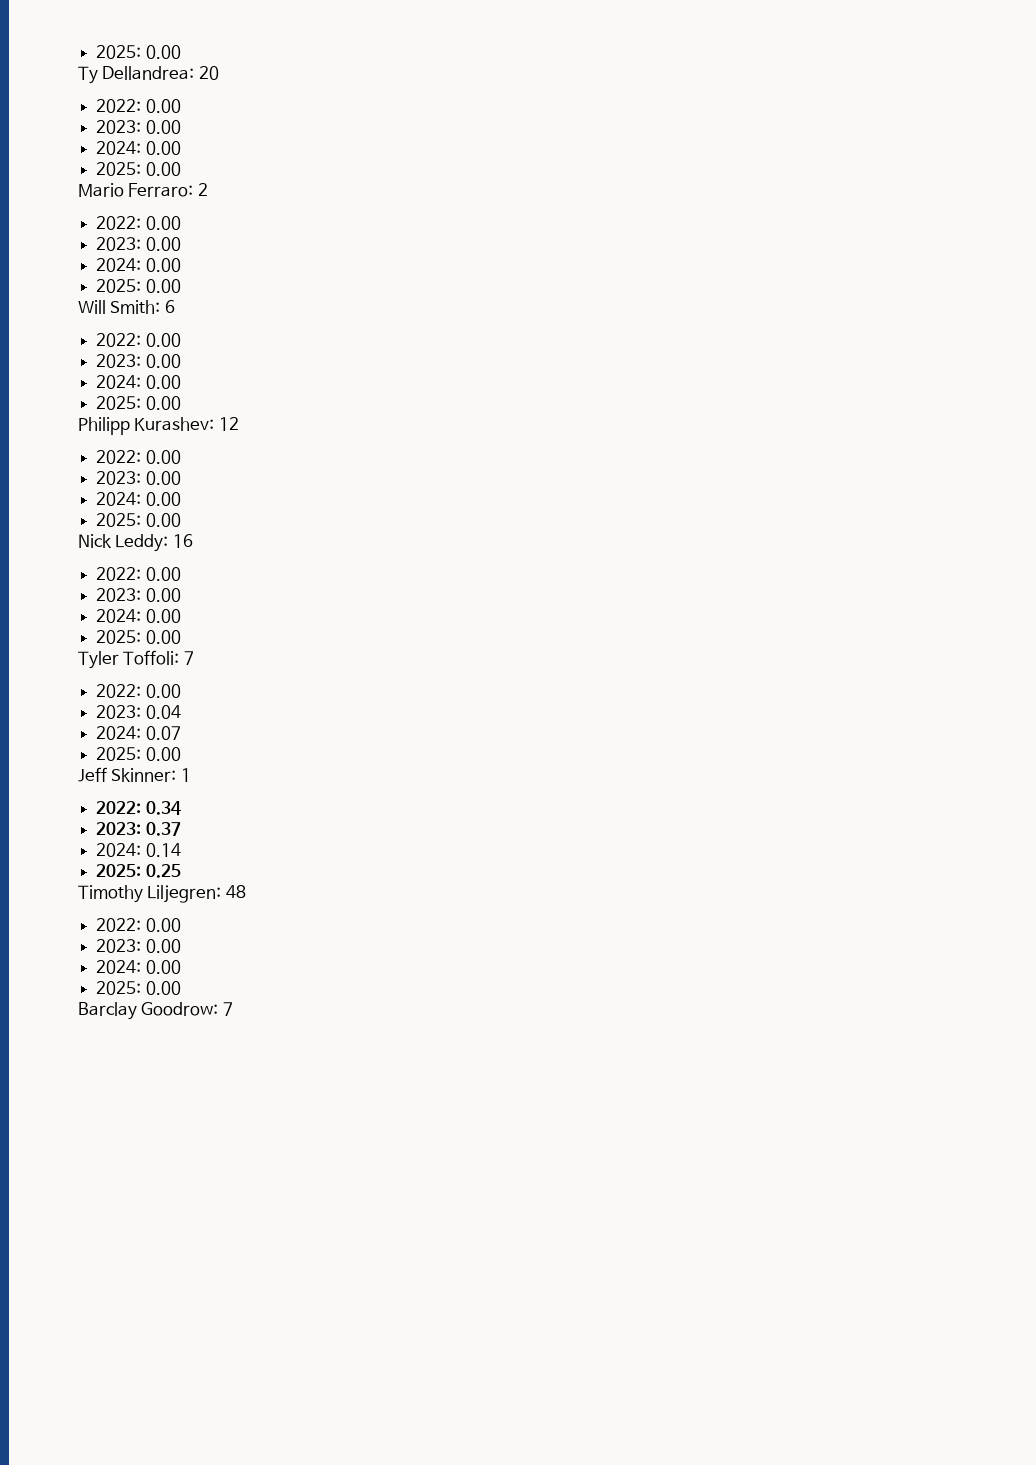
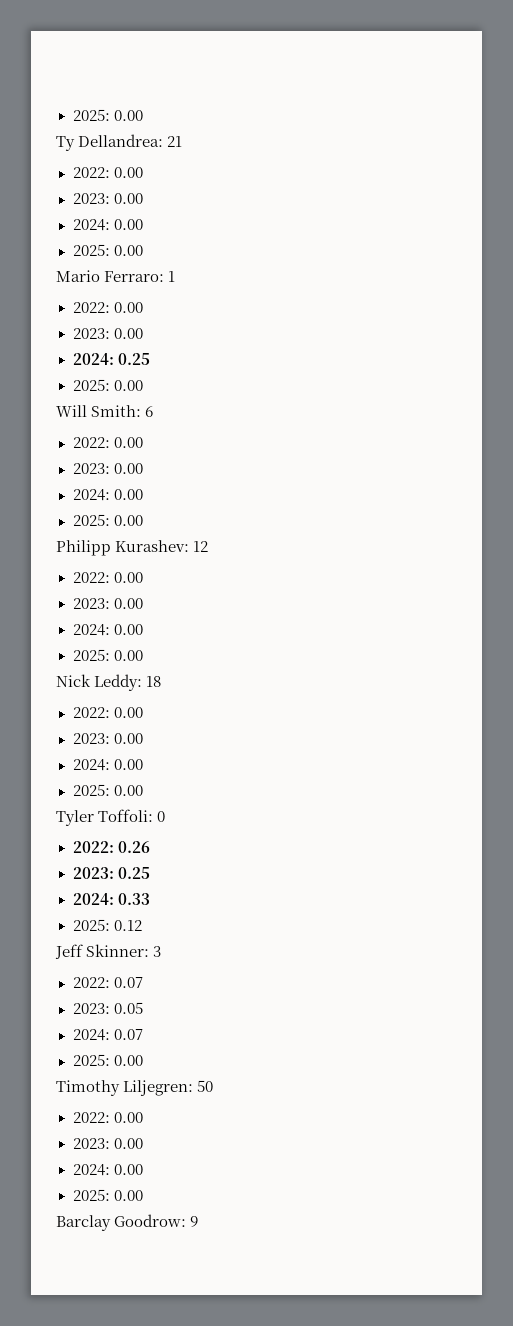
- Ty Dellandrea: 20
+ Ty Dellandrea: 21
- Mario Ferraro: 2
+ Mario Ferraro: 1
  2022: 0.00
  2023: 0.00
- 2024: 0.00
+ 2024: 0.25
- Nick Leddy: 16
+ Nick Leddy: 18
- Tyler Toffoli: 7
- 2022: 0.00
- 2023: 0.04
+ Tyler Toffoli: 0
+ 2022: 0.26
+ 2023: 0.25
+ 2024: 0.33
+ 2025: 0.12
+ Jeff Skinner: 3
+ 2022: 0.07
+ 2023: 0.05
  2024: 0.07
  2025: 0.00
- Jeff Skinner: 1
- 2022: 0.34
- 2023: 0.37
- 2024: 0.14
- 2025: 0.25
- Timothy Liljegren: 48
+ Timothy Liljegren: 50
- Barclay Goodrow: 7
+ Barclay Goodrow: 9

